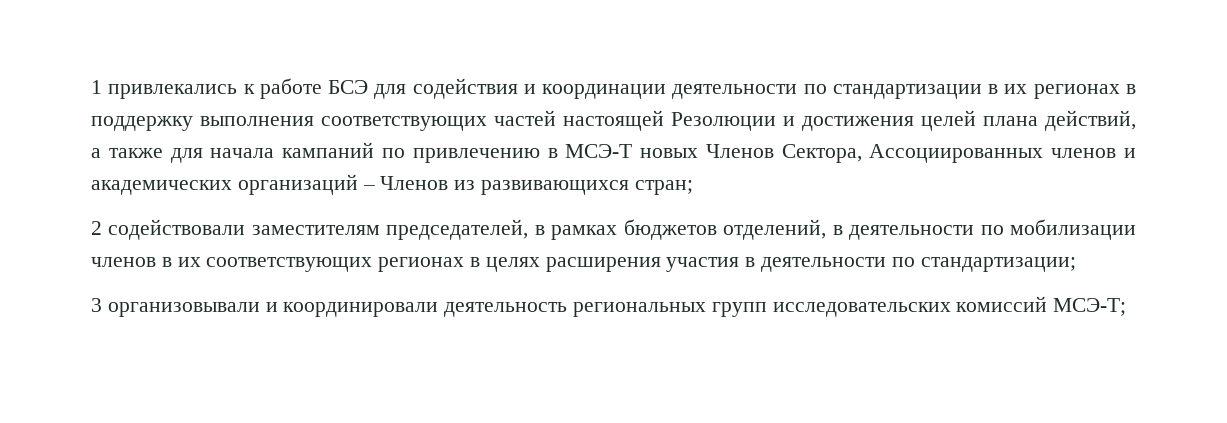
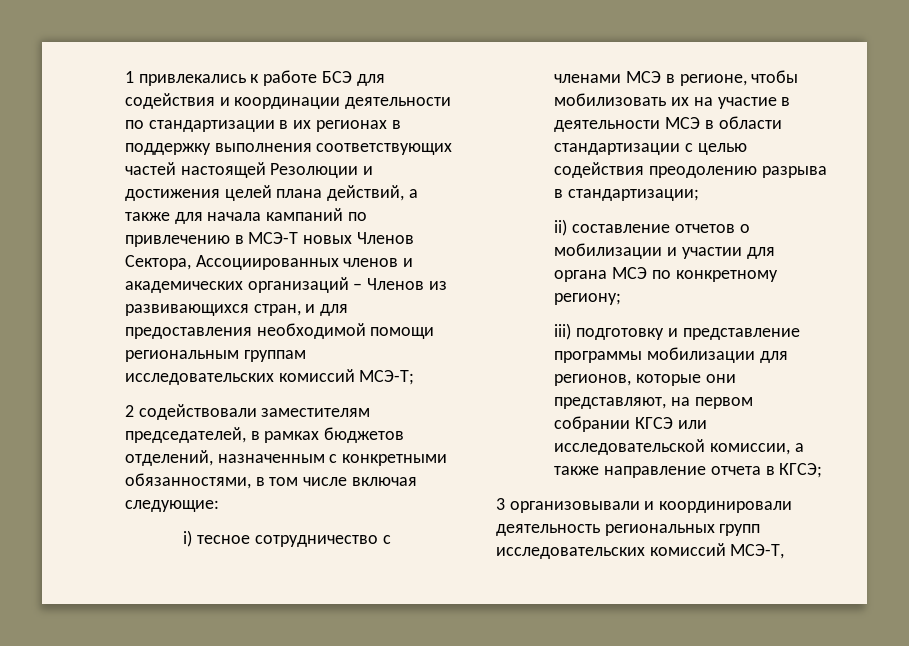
- 1 привлекались к работе БСЭ для содействия и координации деятельности по стандартизации в их регионах в поддержку выполнения соответствующих частей настоящей Резолюции и достижения целей плана действий, а также для начала кампаний по привлечению в МСЭ-Т новых Членов Сектора, Ассоциированных членов и академических организаций – Членов из развивающихся стран;
+ 1 привлекались к работе БСЭ для содействия и координации деятельности по стандартизации в их регионах в поддержку выполнения соответствующих частей настоящей Резолюции и достижения целей плана действий, а также для начала кампаний по привлечению в МСЭ-Т новых Членов Сектора, Ассоциированных членов и академических организаций – Членов из развивающихся стран, и для предоставления необходимой помощи региональным группам исследовательских комиссий МСЭ-Т;
- 2 содействовали заместителям председателей, в рамках бюджетов отделений, в деятельности по мобилизации членов в их соответствующих регионах в целях расширения участия в деятельности по стандартизации;
+ 2 содействовали заместителям председателей, в рамках бюджетов отделений, назначенным с конкретными обязанностями, в том числе включая следующие:
+ i) тесное сотрудничество с членами МСЭ в регионе, чтобы мобилизовать их на участие в деятельности МСЭ в области стандартизации с целью содействия преодолению разрыва в стандартизации;
+ ii) составление отчетов о мобилизации и участии для органа МСЭ по конкретному региону;
+ iii) подготовку и представление программы мобилизации для регионов, которые они представляют, на первом собрании КГСЭ или исследовательской комиссии, а также направление отчета в КГСЭ;
- 3 организовывали и координировали деятельность региональных групп исследовательских комиссий МСЭ-Т;
+ 3 организовывали и координировали деятельность региональных групп исследовательских комиссий МСЭ-Т,

